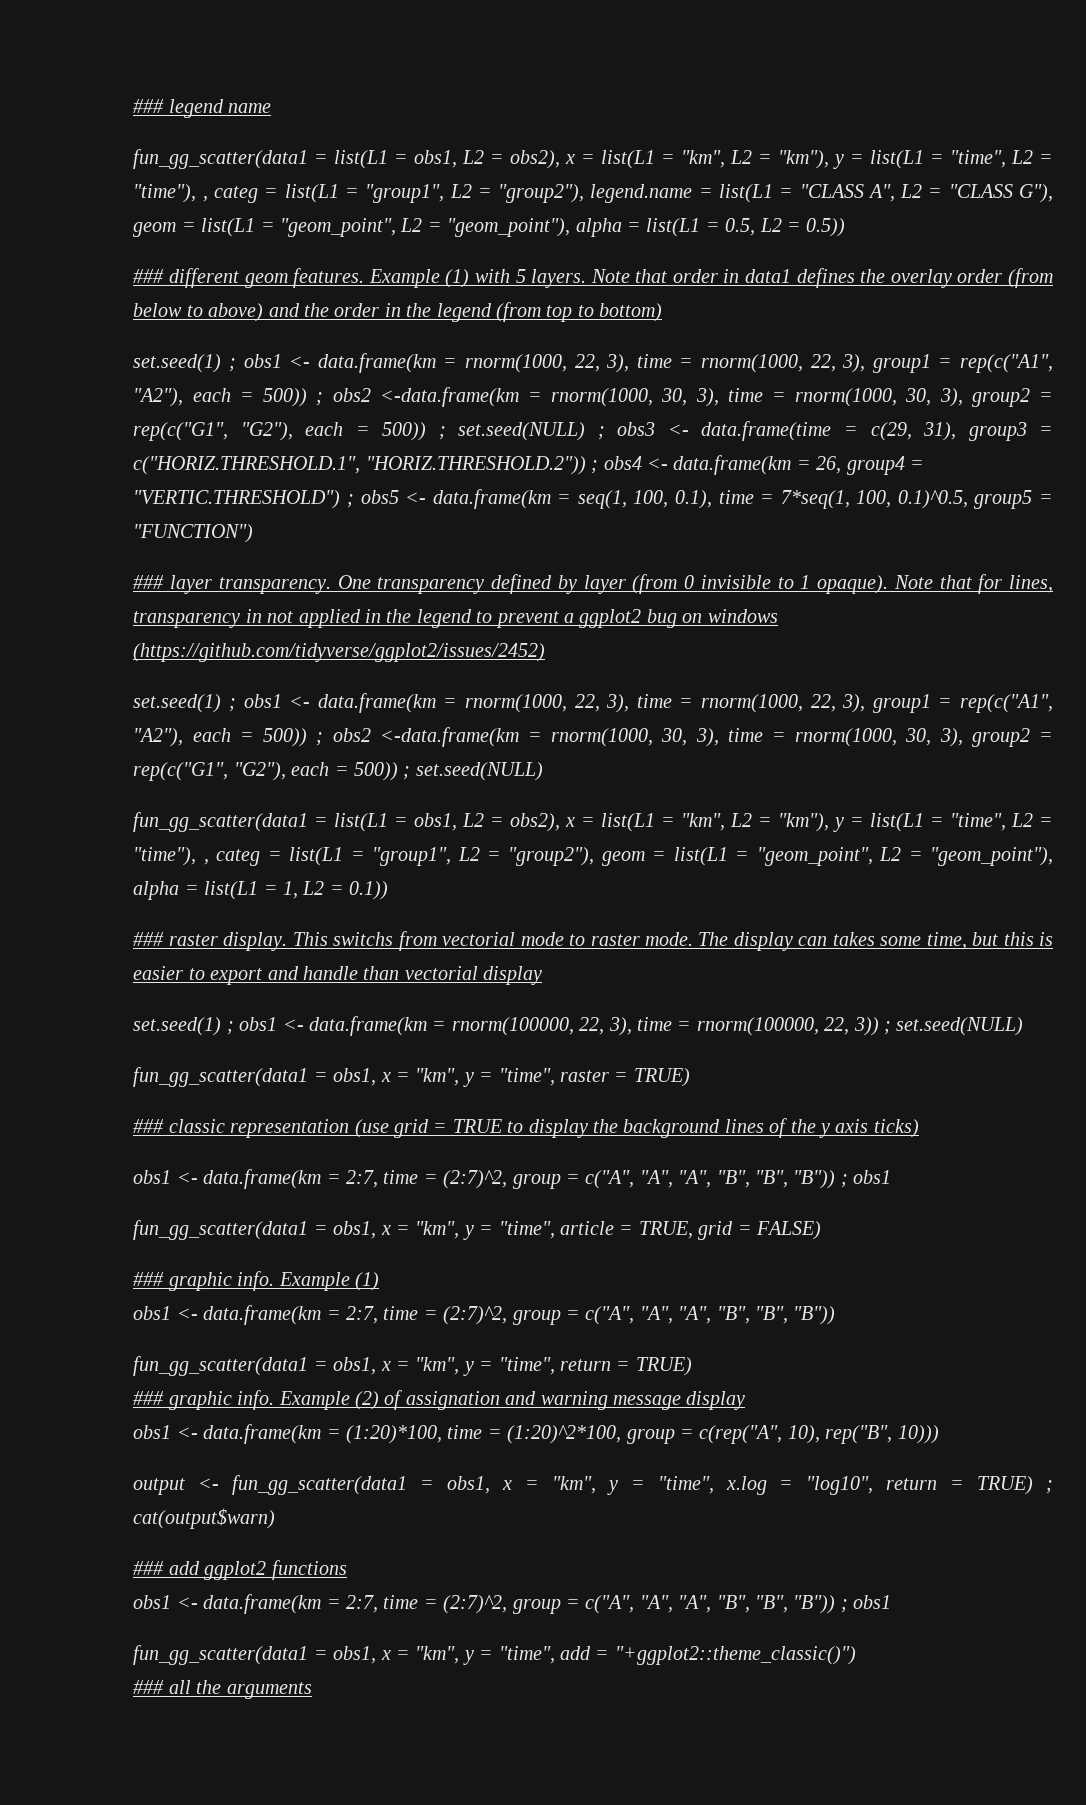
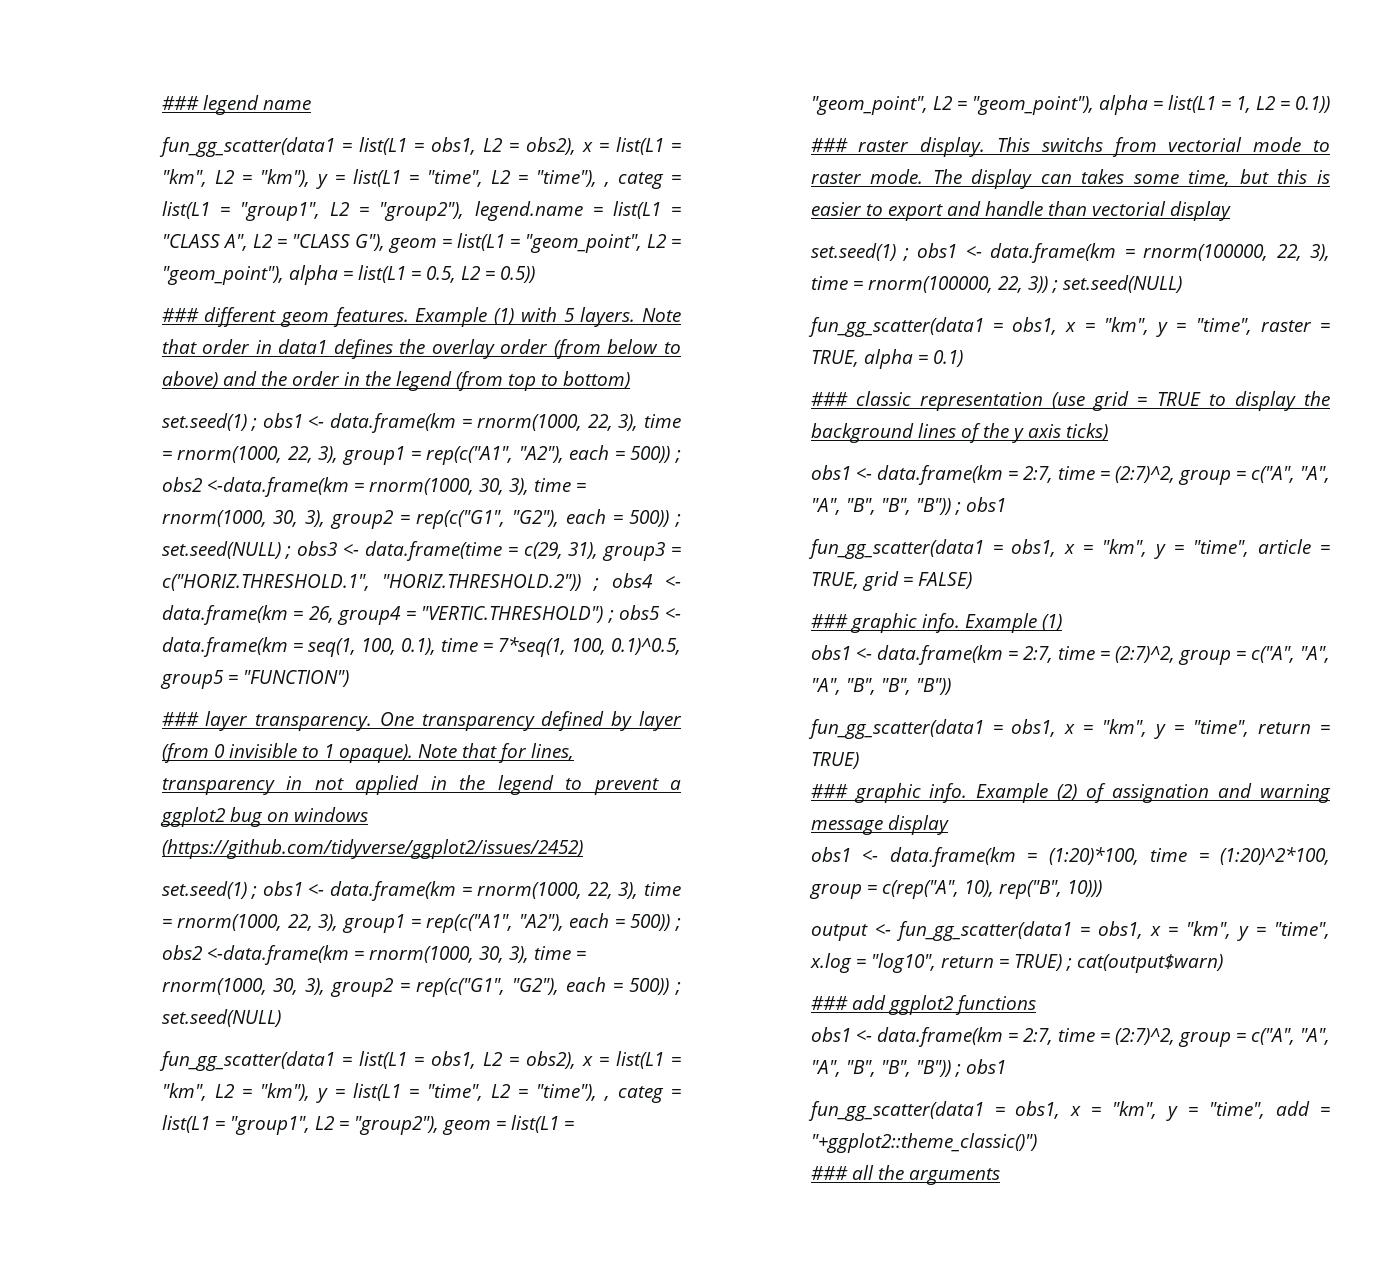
- fun_gg_scatter(data1 = obs1, x = "km", y = "time", raster = TRUE)
+ fun_gg_scatter(data1 = obs1, x = "km", y = "time", raster = TRUE, alpha = 0.1)

